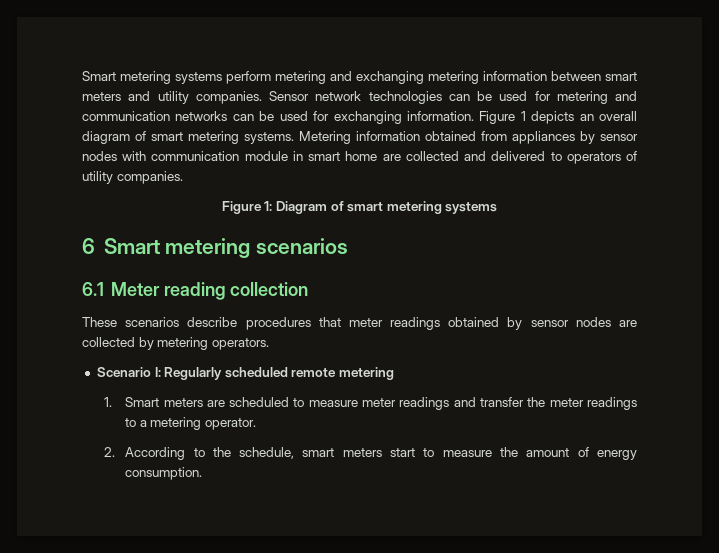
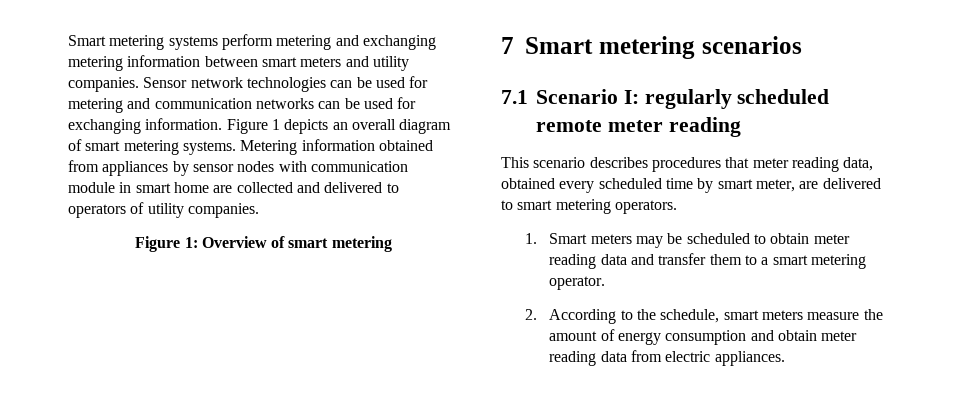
- Figure 1: Diagram of smart metering systems
- 6 Smart metering scenarios
+ Figure 1: Overview of smart metering
+ 7 Smart metering scenarios
- 6.1 Meter reading collection
- These scenarios describe procedures that meter readings obtained by sensor nodes are collected by metering operators.
- Scenario I: Regularly scheduled remote metering
- 1. Smart meters are scheduled to measure meter readings and transfer the meter readings to a metering operator.
+ 7.1 Scenario I: regularly scheduled remote meter reading
+ This scenario describes procedures that meter reading data, obtained every scheduled time by smart meter, are delivered to smart metering operators.
+ 1. Smart meters may be scheduled to obtain meter reading data and transfer them to a smart metering operator.
- 2. According to the schedule, smart meters start to measure the amount of energy consumption.
+ 2. According to the schedule, smart meters measure the amount of energy consumption and obtain meter reading data from electric appliances.

